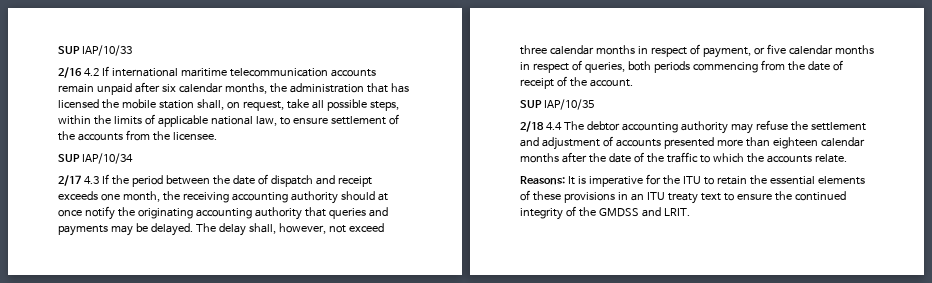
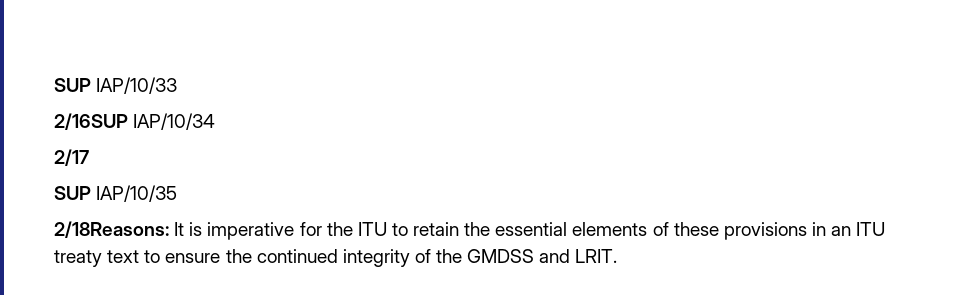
- 2/16 4.2 If international maritime telecommunication accounts remain unpaid after six calendar months, the administration that has licensed the mobile station shall, on request, take all possible steps, within the limits of applicable national law, to ensure settlement of the accounts from the licensee.
- SUP IAP/10/34
- 2/17 4.3 If the period between the date of dispatch and receipt exceeds one month, the receiving accounting authority should at once notify the originating accounting authority that queries and payments may be delayed. The delay shall, however, not exceed three calendar months in respect of payment, or five calendar months in respect of queries, both periods commencing from the date of receipt of the account.
+ 2/16SUP IAP/10/34
+ 2/17
  SUP IAP/10/35
- 2/18 4.4 The debtor accounting authority may refuse the settlement and adjustment of accounts presented more than eighteen calendar months after the date of the traffic to which the accounts relate.
- Reasons: It is imperative for the ITU to retain the essential elements of these provisions in an ITU treaty text to ensure the continued integrity of the GMDSS and LRIT.
+ 2/18Reasons: It is imperative for the ITU to retain the essential elements of these provisions in an ITU treaty text to ensure the continued integrity of the GMDSS and LRIT.

